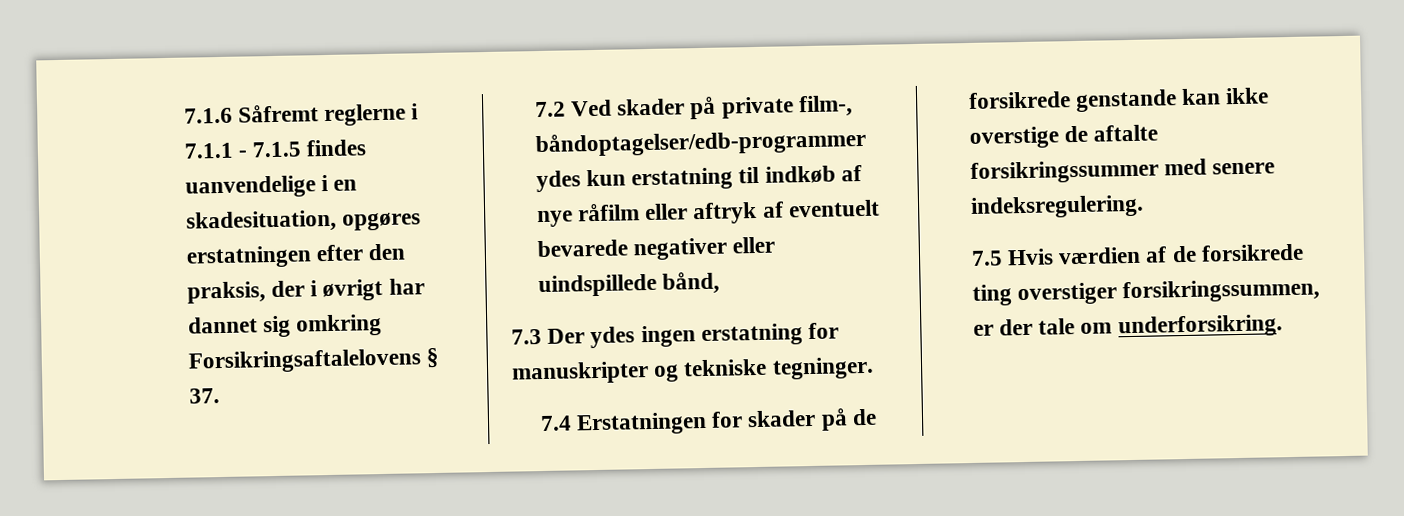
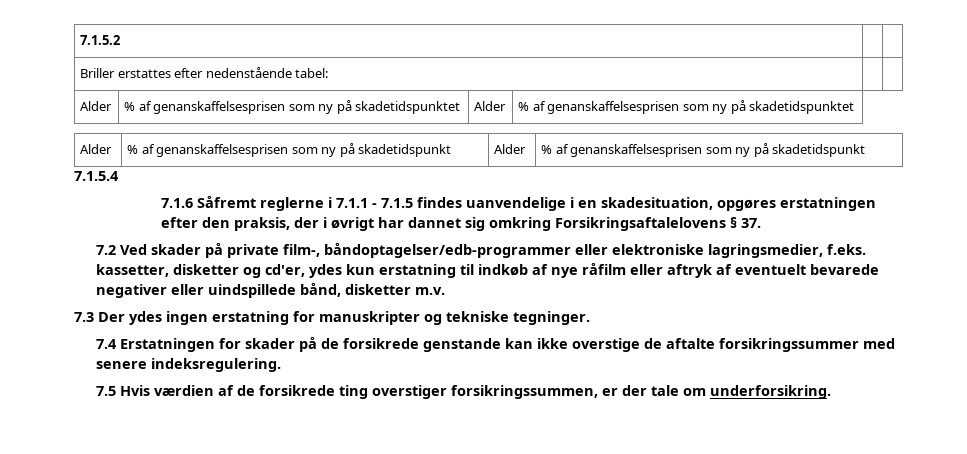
+ 7.1.5.2 | |
+ Briller erstattes efter nedenstående tabel: | |
+ Alder | % af genanskaffelsesprisen som ny på skadetidspunktet | Alder | % af genanskaffelsesprisen som ny på skadetidspunktet
+ Alder | % af genanskaffelsesprisen som ny på skadetidspunkt | Alder | % af genanskaffelsesprisen som ny på skadetidspunkt
+ 7.1.5.4
- 7.2 Ved skader på private film-, båndoptagelser/edb-programmer ydes kun erstatning til indkøb af nye råfilm eller aftryk af eventuelt bevarede negativer eller uindspillede bånd,
+ 7.2 Ved skader på private film-, båndoptagelser/edb-programmer eller elektroniske lagringsmedier, f.eks. kassetter, disketter og cd'er, ydes kun erstatning til indkøb af nye råfilm eller aftryk af eventuelt bevarede negativer eller uindspillede bånd, disketter m.v.

